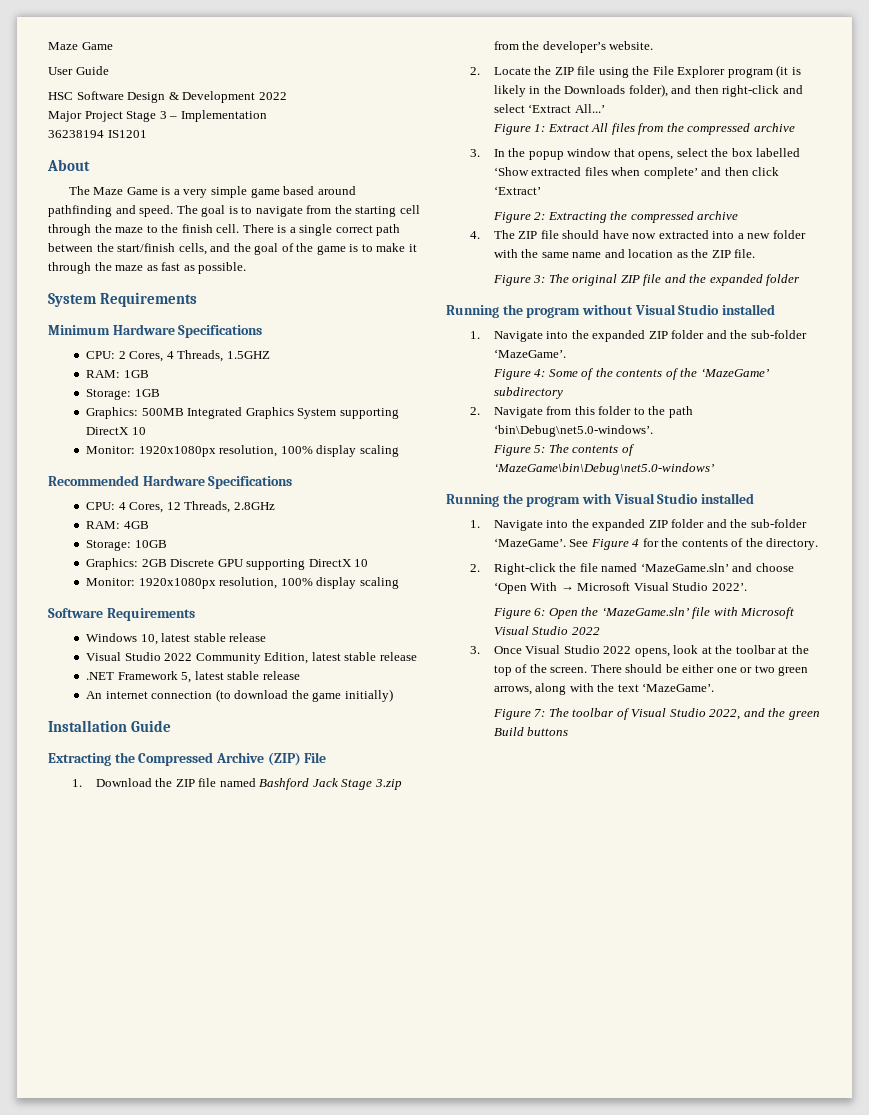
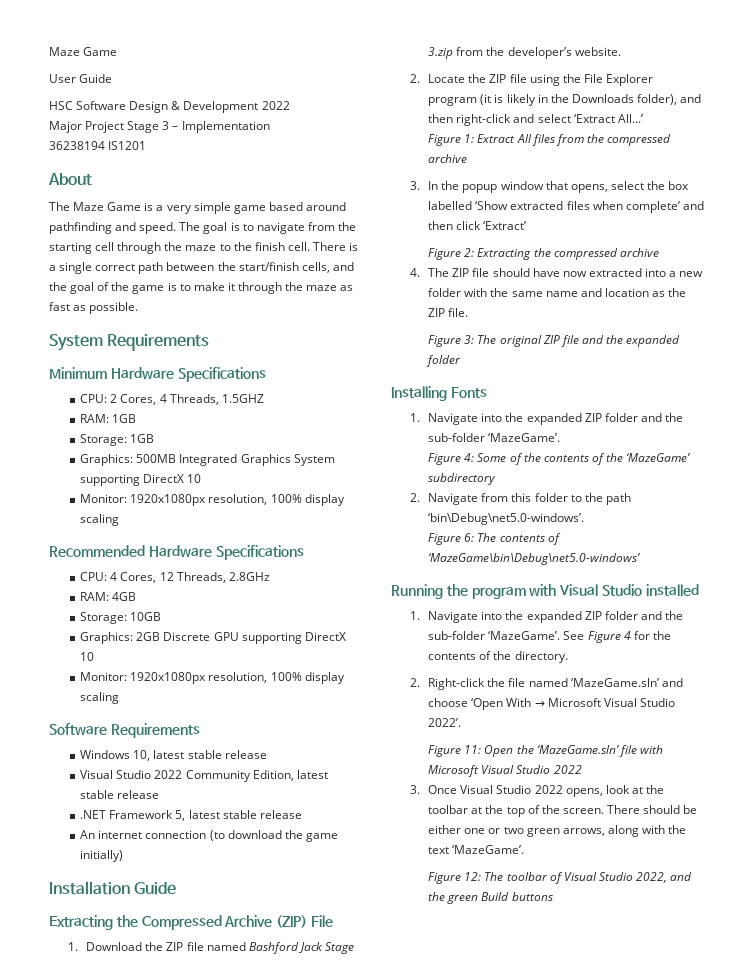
- Running the program without Visual Studio installed
+ Installing Fonts
- Figure 5: The contents of ‘MazeGame\bin\Debug\net5.0-windows’
+ Figure 6: The contents of ‘MazeGame\bin\Debug\net5.0-windows’
- Figure 6: Open the ‘MazeGame.sln’ file with Microsoft Visual Studio 2022
+ Figure 11: Open the ‘MazeGame.sln’ file with Microsoft Visual Studio 2022
- Figure 7: The toolbar of Visual Studio 2022, and the green Build buttons
+ Figure 12: The toolbar of Visual Studio 2022, and the green Build buttons

